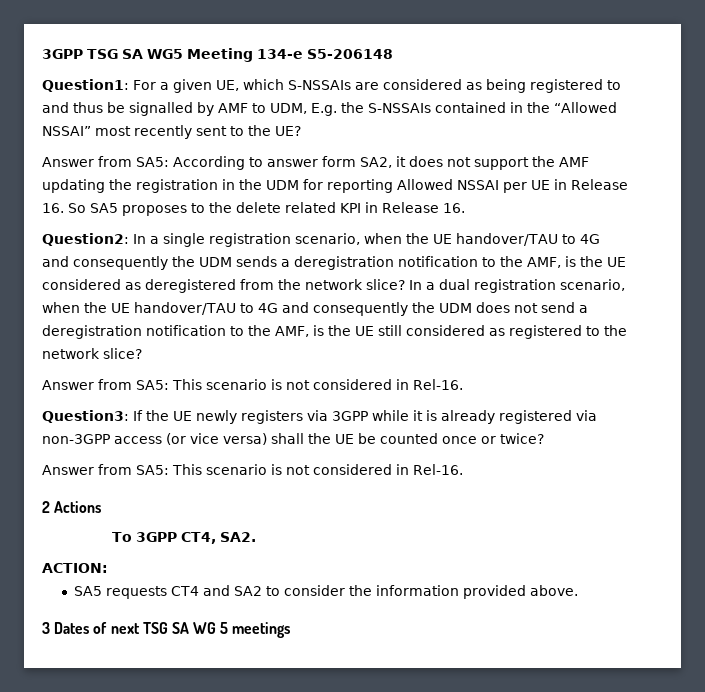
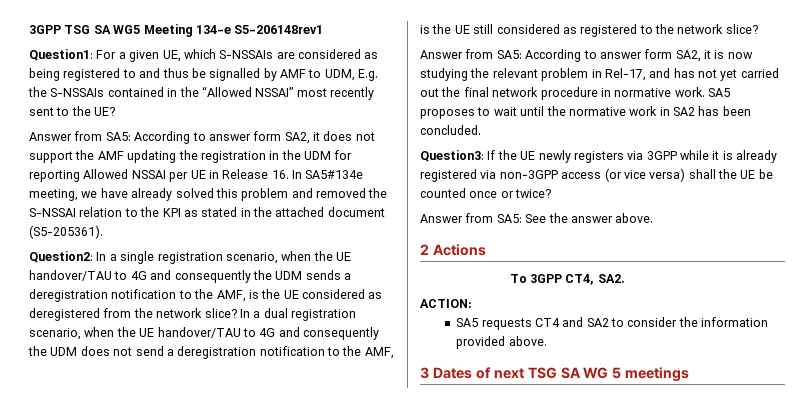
- 3GPP TSG SA WG5 Meeting 134-e S5-206148
+ 3GPP TSG SA WG5 Meeting 134-e S5-206148rev1
- Answer from SA5: According to answer form SA2, it does not support the AMF updating the registration in the UDM for reporting Allowed NSSAI per UE in Release 16. So SA5 proposes to the delete related KPI in Release 16.
+ Answer from SA5: According to answer form SA2, it does not support the AMF updating the registration in the UDM for reporting Allowed NSSAI per UE in Release 16. In SA5#134e meeting, we have already solved this problem and removed the S-NSSAI relation to the KPI as stated in the attached document (S5-205361).
  In a dual registration scenario, when the UE handover/TAU to 4G and consequently the UDM does not send a deregistration notification to the AMF, is the UE still considered as registered to the network slice?
- Answer from SA5: This scenario is not considered in Rel-16.
+ Answer from SA5: According to answer form SA2, it is now studying the relevant problem in Rel-17, and has not yet carried out the final network procedure in normative work. SA5 proposes to wait until the normative work in SA2 has been concluded.
  Question3: If the UE newly registers via 3GPP while it is already registered via non-3GPP access (or vice versa) shall the UE be counted once or twice?
- Answer from SA5: This scenario is not considered in Rel-16.
+ Answer from SA5: See the answer above.

